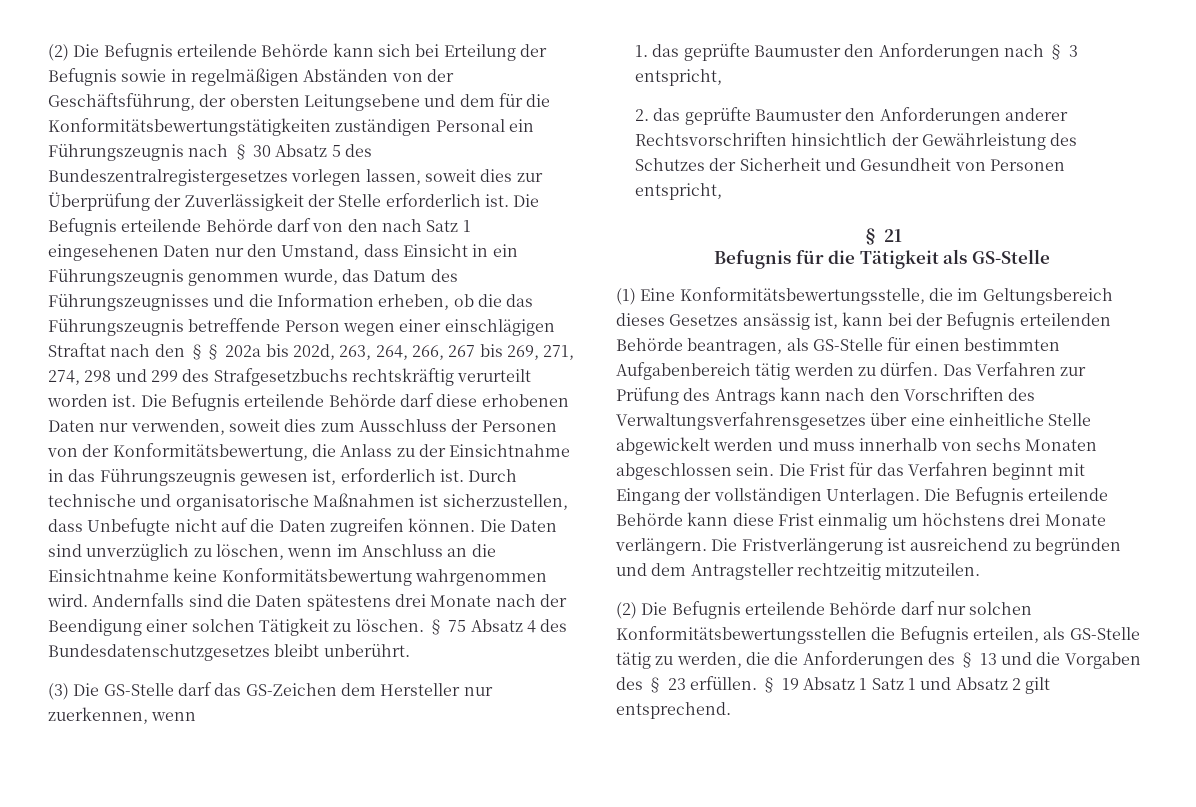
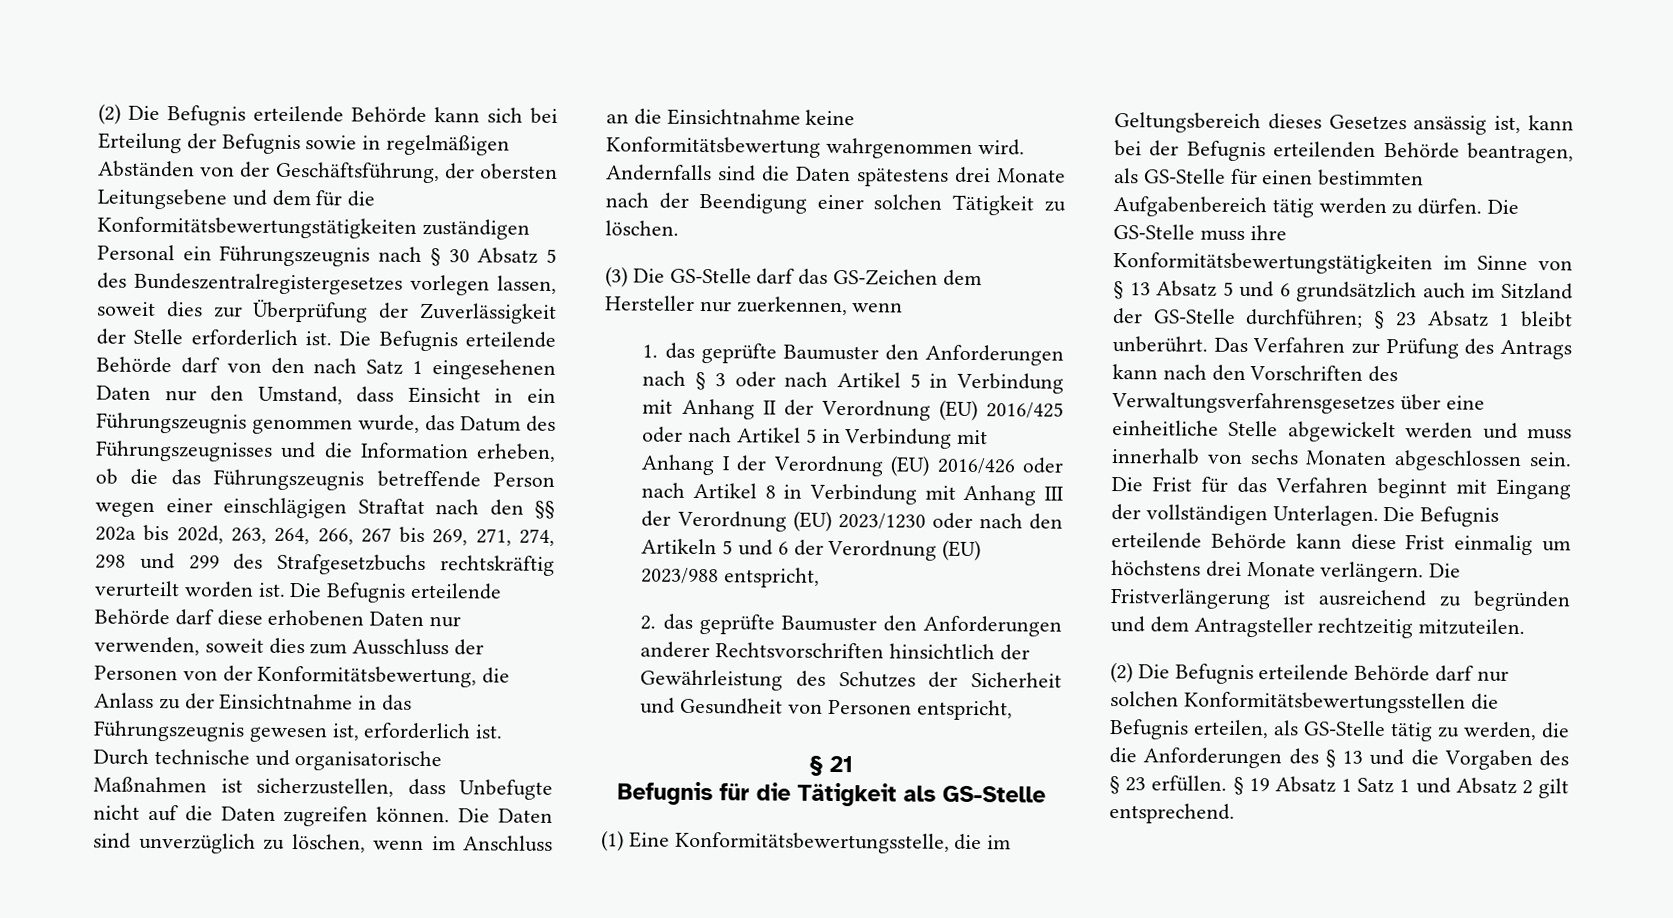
- § 75 Absatz 4 des Bundesdatenschutzgesetzes bleibt unberührt.
- 1. das geprüfte Baumuster den Anforderungen nach § 3 entspricht,
+ 1. das geprüfte Baumuster den Anforderungen nach § 3 oder nach Artikel 5 in Verbindung mit Anhang II der Verordnung (EU) 2016/425 oder nach Artikel 5 in Verbindung mit Anhang I der Verordnung (EU) 2016/426 oder nach Artikel 8 in Verbindung mit Anhang III der Verordnung (EU) 2023/1230 oder nach den Artikeln 5 und 6 der Verordnung (EU) 2023/988 entspricht,
+ Die GS-Stelle muss ihre Konformitätsbewertungstätigkeiten im Sinne von § 13 Absatz 5 und 6 grundsätzlich auch im Sitzland der GS-Stelle durchführen; § 23 Absatz 1 bleibt unberührt.

